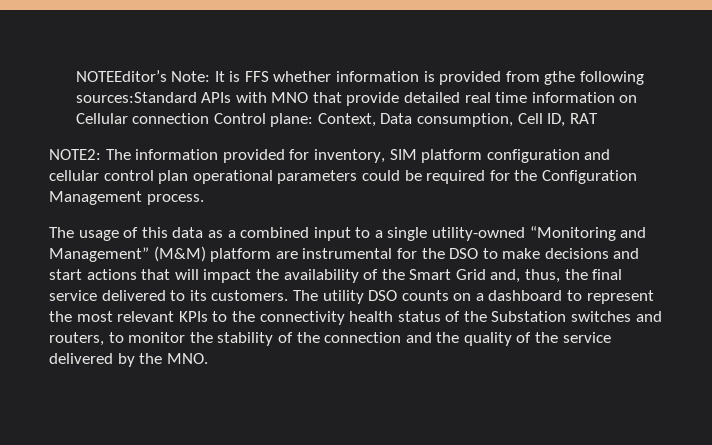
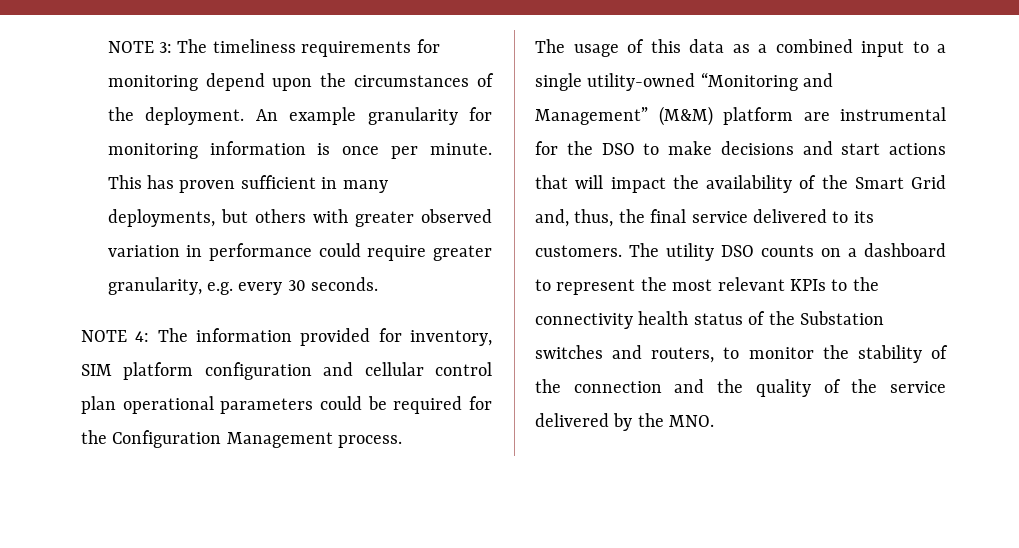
- NOTEEditor’s Note: It is FFS whether information is provided from gthe following sources:Standard APIs with MNO that provide detailed real time information on Cellular connection Control plane: Context, Data consumption, Cell ID, RAT
- NOTE2: The information provided for inventory, SIM platform configuration and cellular control plan operational parameters could be required for the Configuration Management process.
+ NOTE 3: The timeliness requirements for monitoring depend upon the circumstances of the deployment. An example granularity for monitoring information is once per minute. This has proven sufficient in many deployments, but others with greater observed variation in performance could require greater granularity, e.g. every 30 seconds.
+ NOTE 4: The information provided for inventory, SIM platform configuration and cellular control plan operational parameters could be required for the Configuration Management process.

